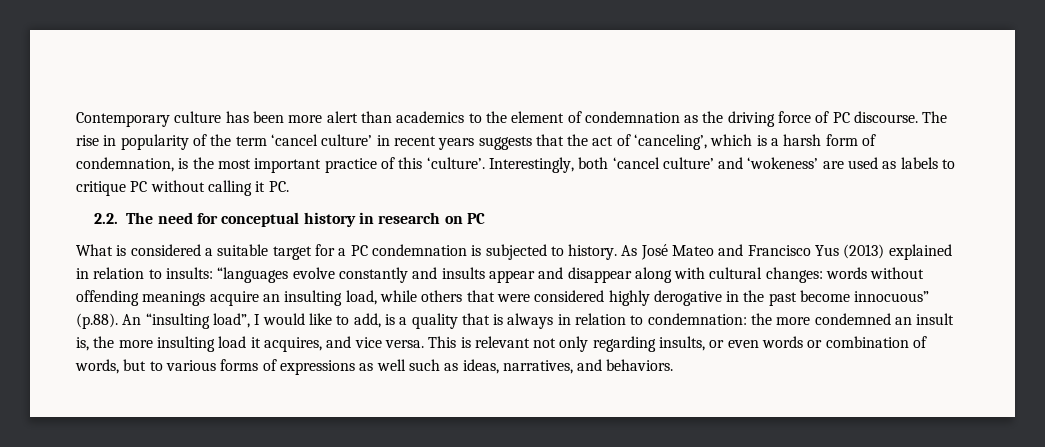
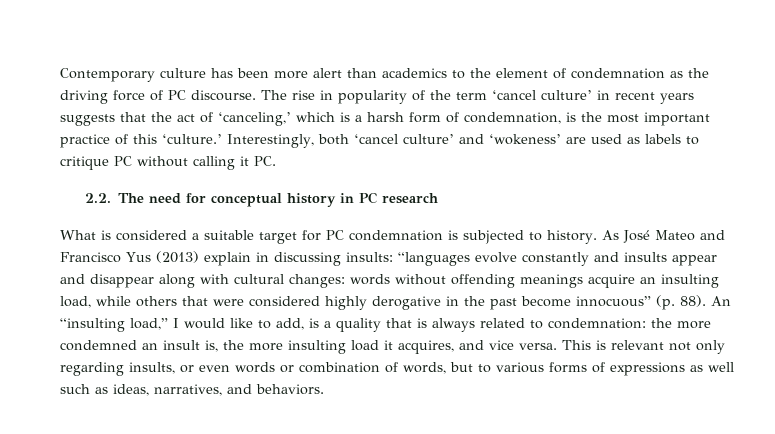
- The rise in popularity of the term ‘cancel culture’ in recent years suggests that the act of ‘canceling’, which is a harsh form of condemnation, is the most important practice of this ‘culture’.
+ The rise in popularity of the term ‘cancel culture’ in recent years suggests that the act of ‘canceling,’ which is a harsh form of condemnation, is the most important practice of this ‘culture.’
- 2.2. The need for conceptual history in research on PC
+ 2.2. The need for conceptual history in PC research
- What is considered a suitable target for a PC condemnation is subjected to history.
+ What is considered a suitable target for PC condemnation is subjected to history.
- As José Mateo and Francisco Yus (2013) explained in relation to insults:
+ As José Mateo and Francisco Yus (2013) explain in discussing insults:
- words without offending meanings acquire an insulting load, while others that were considered highly derogative in the past become innocuous” (p.88). An “insulting load”, I would like to add, is a quality that is always in relation to condemnation:
+ words without offending meanings acquire an insulting load, while others that were considered highly derogative in the past become innocuous” (p. 88). An “insulting load,” I would like to add, is a quality that is always related to condemnation:

